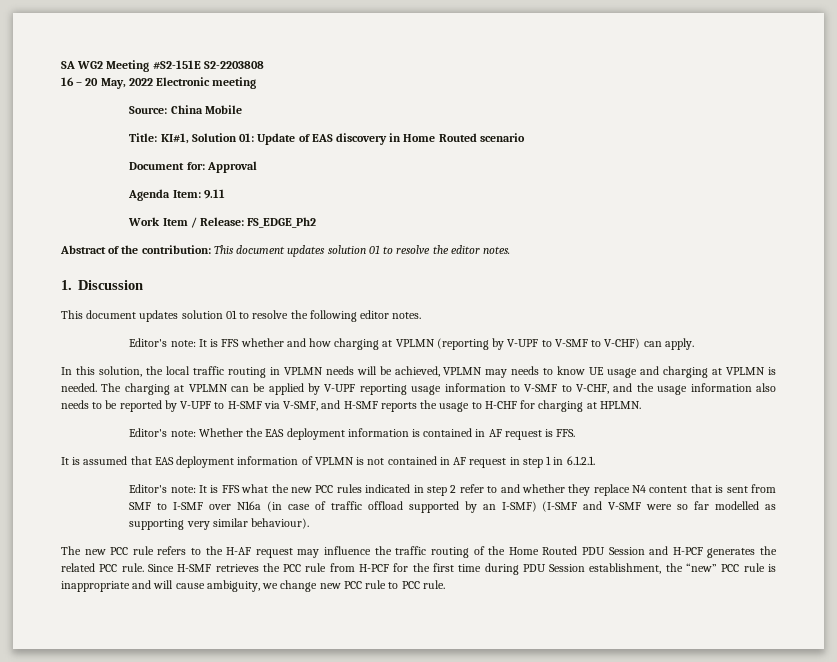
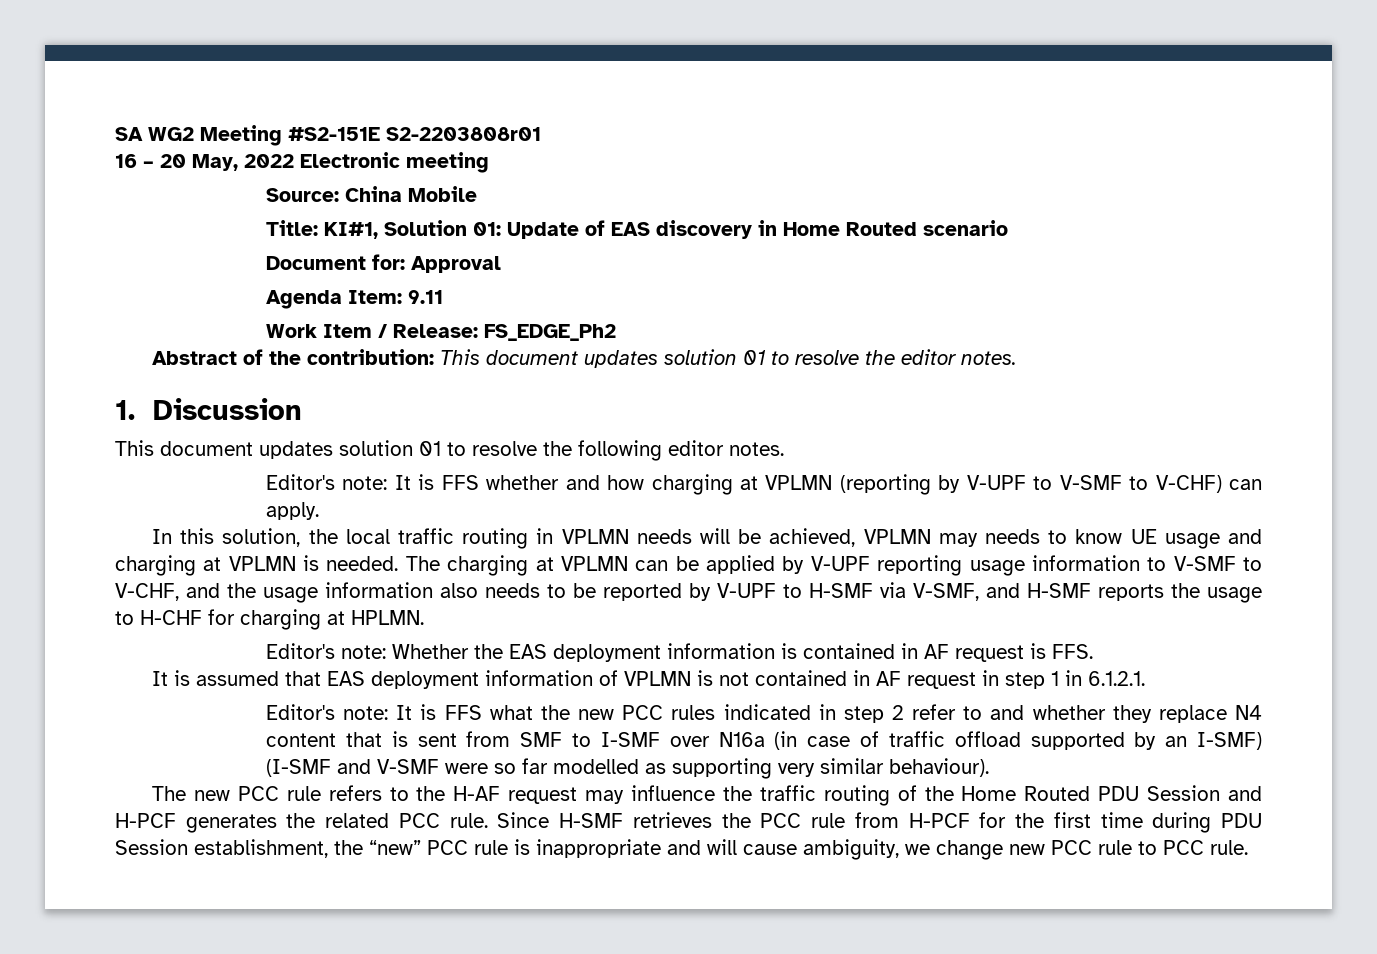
- SA WG2 Meeting #S2-151E S2-2203808
+ SA WG2 Meeting #S2-151E S2-2203808r01

